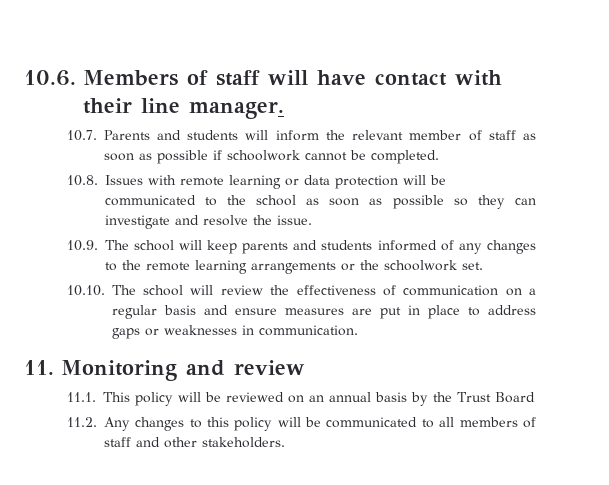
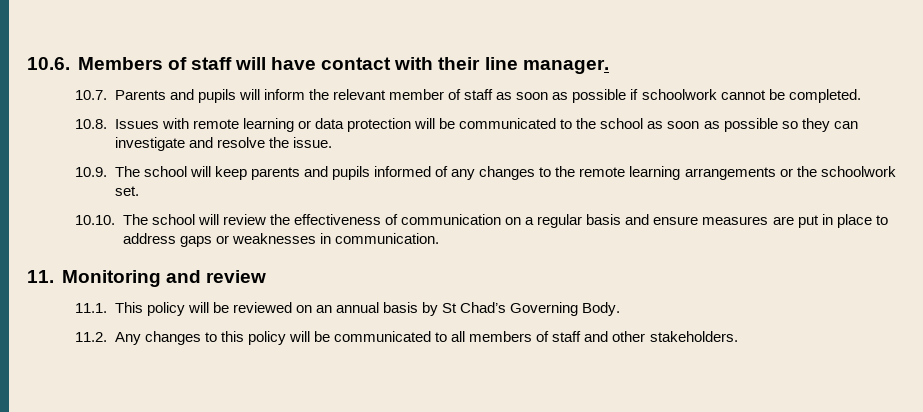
- 10.7. Parents and students will inform the relevant member of staff as soon as possible if schoolwork cannot be completed.
+ 10.7. Parents and pupils will inform the relevant member of staff as soon as possible if schoolwork cannot be completed.
- 10.9. The school will keep parents and students informed of any changes to the remote learning arrangements or the schoolwork set.
+ 10.9. The school will keep parents and pupils informed of any changes to the remote learning arrangements or the schoolwork set.
- 11.1. This policy will be reviewed on an annual basis by the Trust Board
+ 11.1. This policy will be reviewed on an annual basis by St Chad’s Governing Body.

